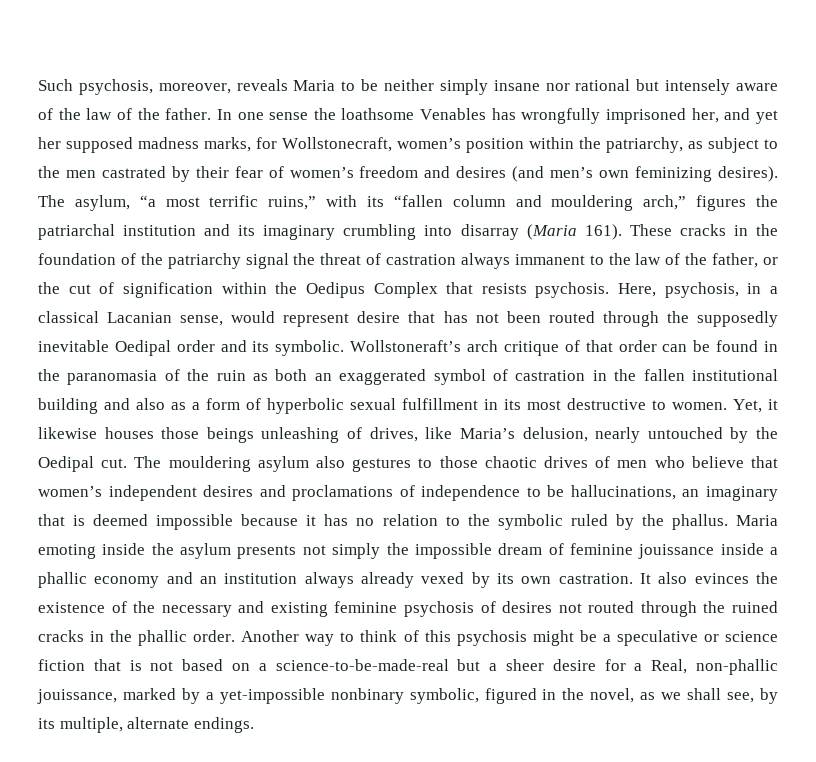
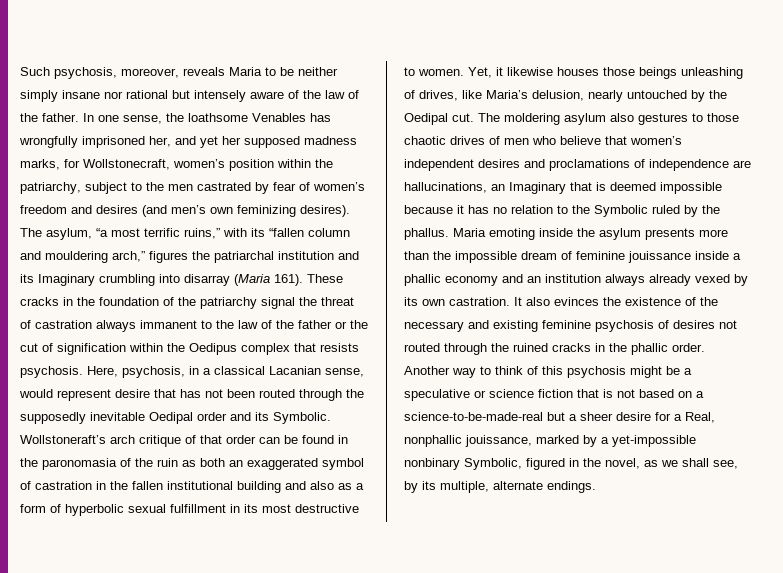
- In one sense the loathsome Venables has wrongfully imprisoned her, and yet her supposed madness marks, for Wollstonecraft, women’s position within the patriarchy, as subject to the men castrated by their fear of women’s freedom and desires (and men’s own feminizing desires).
+ In one sense, the loathsome Venables has wrongfully imprisoned her, and yet her supposed madness marks, for Wollstonecraft, women’s position within the patriarchy, subject to the men castrated by fear of women’s freedom and desires (and men’s own feminizing desires).
- The asylum, “a most terrific ruins,” with its “fallen column and mouldering arch,” figures the patriarchal institution and its imaginary crumbling into disarray (Maria 161).
+ The asylum, “a most terrific ruins,” with its “fallen column and mouldering arch,” figures the patriarchal institution and its Imaginary crumbling into disarray (Maria 161).
- These cracks in the foundation of the patriarchy signal the threat of castration always immanent to the law of the father, or the cut of signification within the Oedipus Complex that resists psychosis.
+ These cracks in the foundation of the patriarchy signal the threat of castration always immanent to the law of the father or the cut of signification within the Oedipus complex that resists psychosis.
- Here, psychosis, in a classical Lacanian sense, would represent desire that has not been routed through the supposedly inevitable Oedipal order and its symbolic.
+ Here, psychosis, in a classical Lacanian sense, would represent desire that has not been routed through the supposedly inevitable Oedipal order and its Symbolic.
- Wollstoneraft’s arch critique of that order can be found in the paranomasia of the ruin as both an exaggerated symbol of castration in the fallen institutional building and also as a form of hyperbolic sexual fulfillment in its most destructive to women.
+ Wollstoneraft’s arch critique of that order can be found in the paronomasia of the ruin as both an exaggerated symbol of castration in the fallen institutional building and also as a form of hyperbolic sexual fulfillment in its most destructive to women.
- The mouldering asylum also gestures to those chaotic drives of men who believe that women’s independent desires and proclamations of independence to be hallucinations, an imaginary that is deemed impossible because it has no relation to the symbolic ruled by the phallus.
+ The moldering asylum also gestures to those chaotic drives of men who believe that women’s independent desires and proclamations of independence are hallucinations, an Imaginary that is deemed impossible because it has no relation to the Symbolic ruled by the phallus.
- Maria emoting inside the asylum presents not simply the impossible dream of feminine jouissance inside a phallic economy and an institution always already vexed by its own castration.
+ Maria emoting inside the asylum presents more than the impossible dream of feminine jouissance inside a phallic economy and an institution always already vexed by its own castration.
- Another way to think of this psychosis might be a speculative or science fiction that is not based on a science-to-be-made-real but a sheer desire for a Real, non-phallic jouissance, marked by a yet-impossible nonbinary symbolic, figured in the novel, as we shall see, by its multiple, alternate endings.
+ Another way to think of this psychosis might be a speculative or science fiction that is not based on a science-to-be-made-real but a sheer desire for a Real, nonphallic jouissance, marked by a yet-impossible nonbinary Symbolic, figured in the novel, as we shall see, by its multiple, alternate endings.

